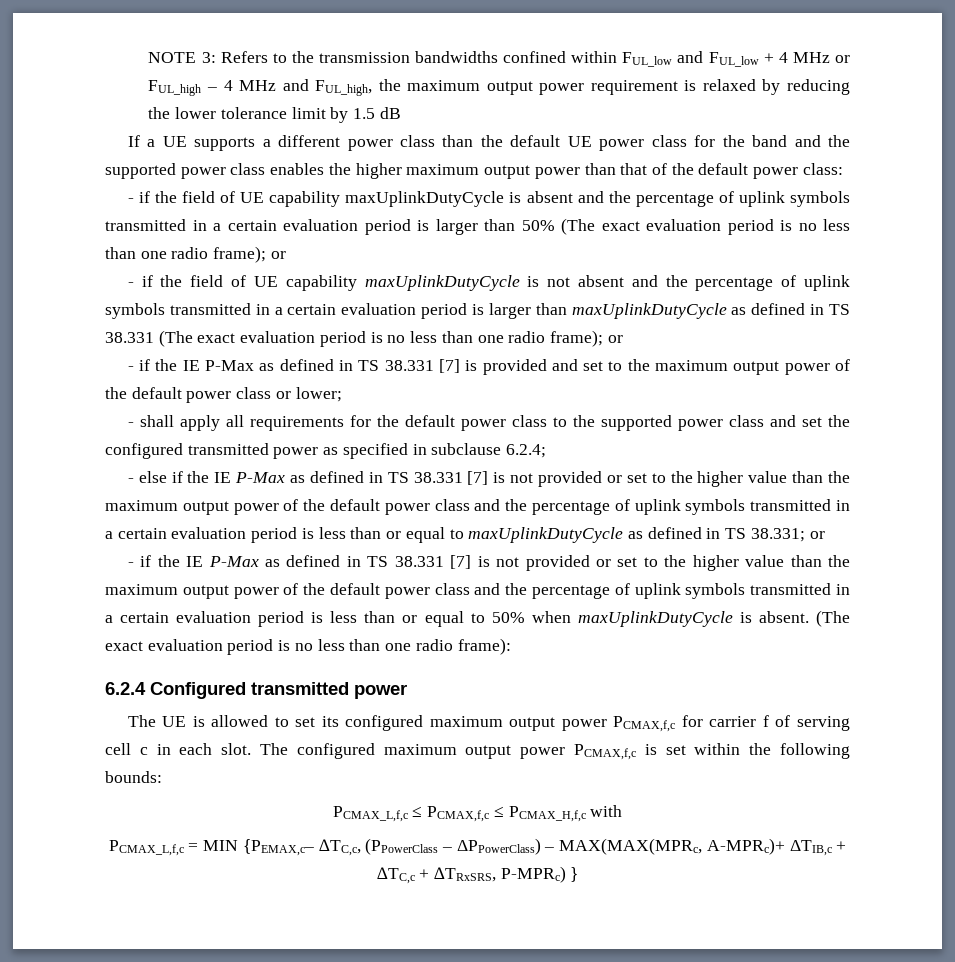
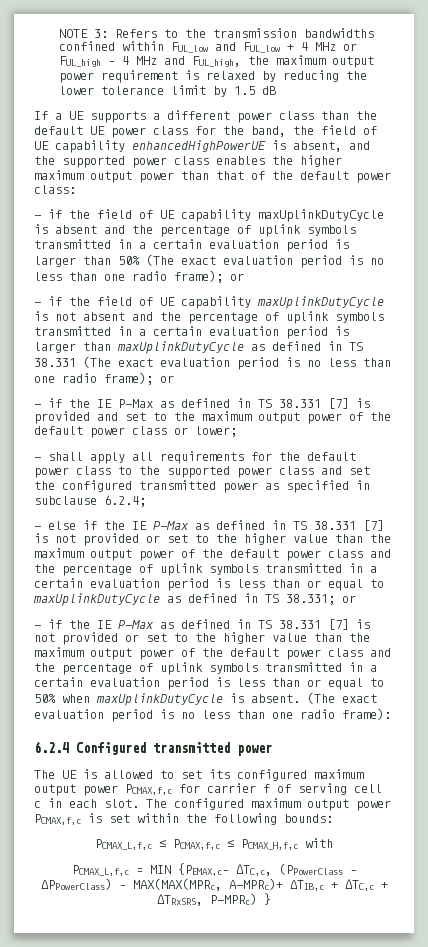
- If a UE supports a different power class than the default UE power class for the band and the supported power class enables the higher maximum output power than that of the default power class:
+ If a UE supports a different power class than the default UE power class for the band, the field of UE capability enhancedHighPowerUE is absent, and the supported power class enables the higher maximum output power than that of the default power class:

